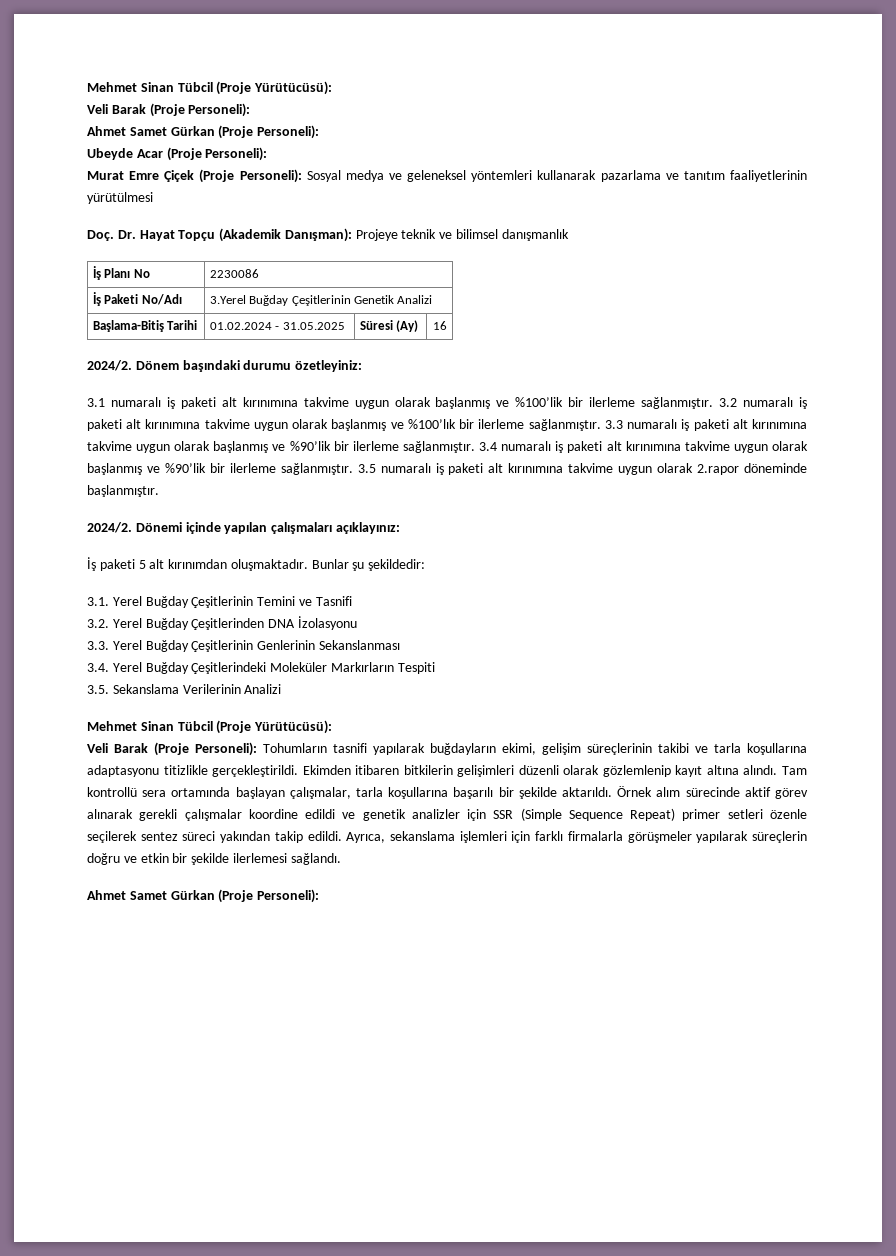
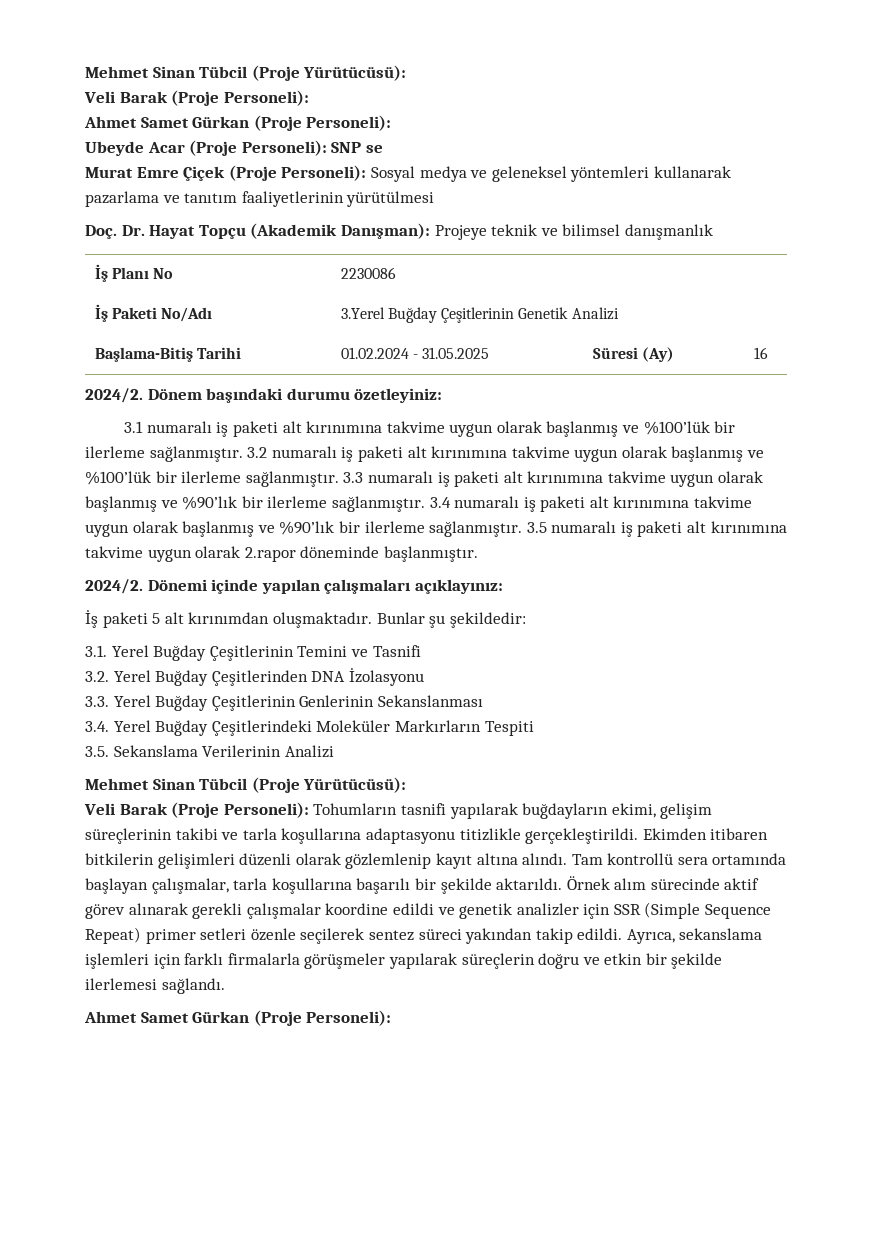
- Ubeyde Acar (Proje Personeli):
+ Ubeyde Acar (Proje Personeli): SNP se
- 3.1 numaralı iş paketi alt kırınımına takvime uygun olarak başlanmış ve %100’lik bir ilerleme sağlanmıştır.
+ 3.1 numaralı iş paketi alt kırınımına takvime uygun olarak başlanmış ve %100’lük bir ilerleme sağlanmıştır.
- 3.2 numaralı iş paketi alt kırınımına takvime uygun olarak başlanmış ve %100’lık bir ilerleme sağlanmıştır.
+ 3.2 numaralı iş paketi alt kırınımına takvime uygun olarak başlanmış ve %100’lük bir ilerleme sağlanmıştır.
- 3.3 numaralı iş paketi alt kırınımına takvime uygun olarak başlanmış ve %90’lik bir ilerleme sağlanmıştır.
+ 3.3 numaralı iş paketi alt kırınımına takvime uygun olarak başlanmış ve %90’lık bir ilerleme sağlanmıştır.
- 3.4 numaralı iş paketi alt kırınımına takvime uygun olarak başlanmış ve %90’lik bir ilerleme sağlanmıştır.
+ 3.4 numaralı iş paketi alt kırınımına takvime uygun olarak başlanmış ve %90’lık bir ilerleme sağlanmıştır.

